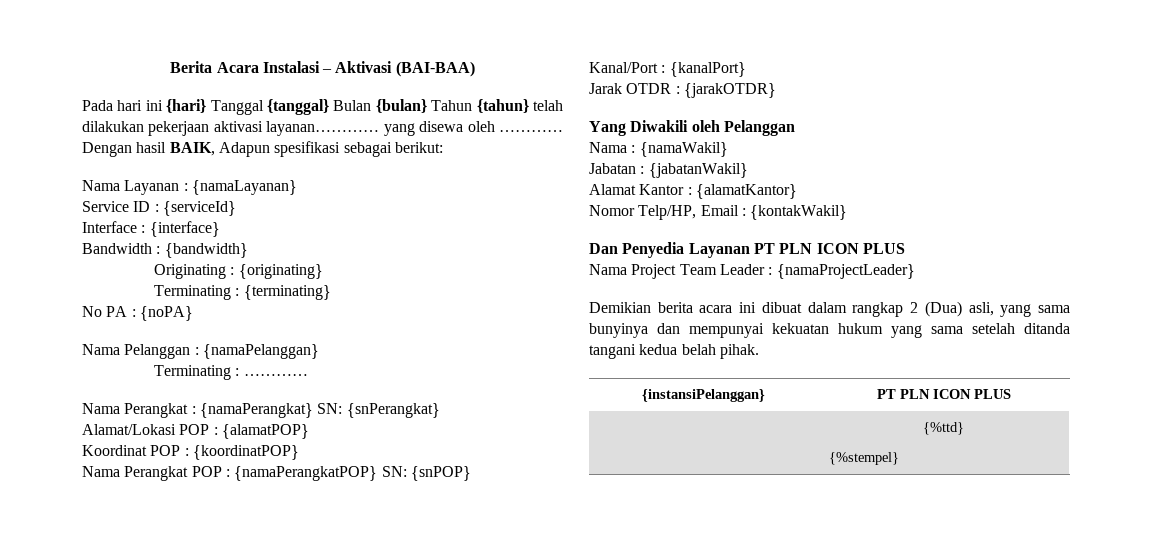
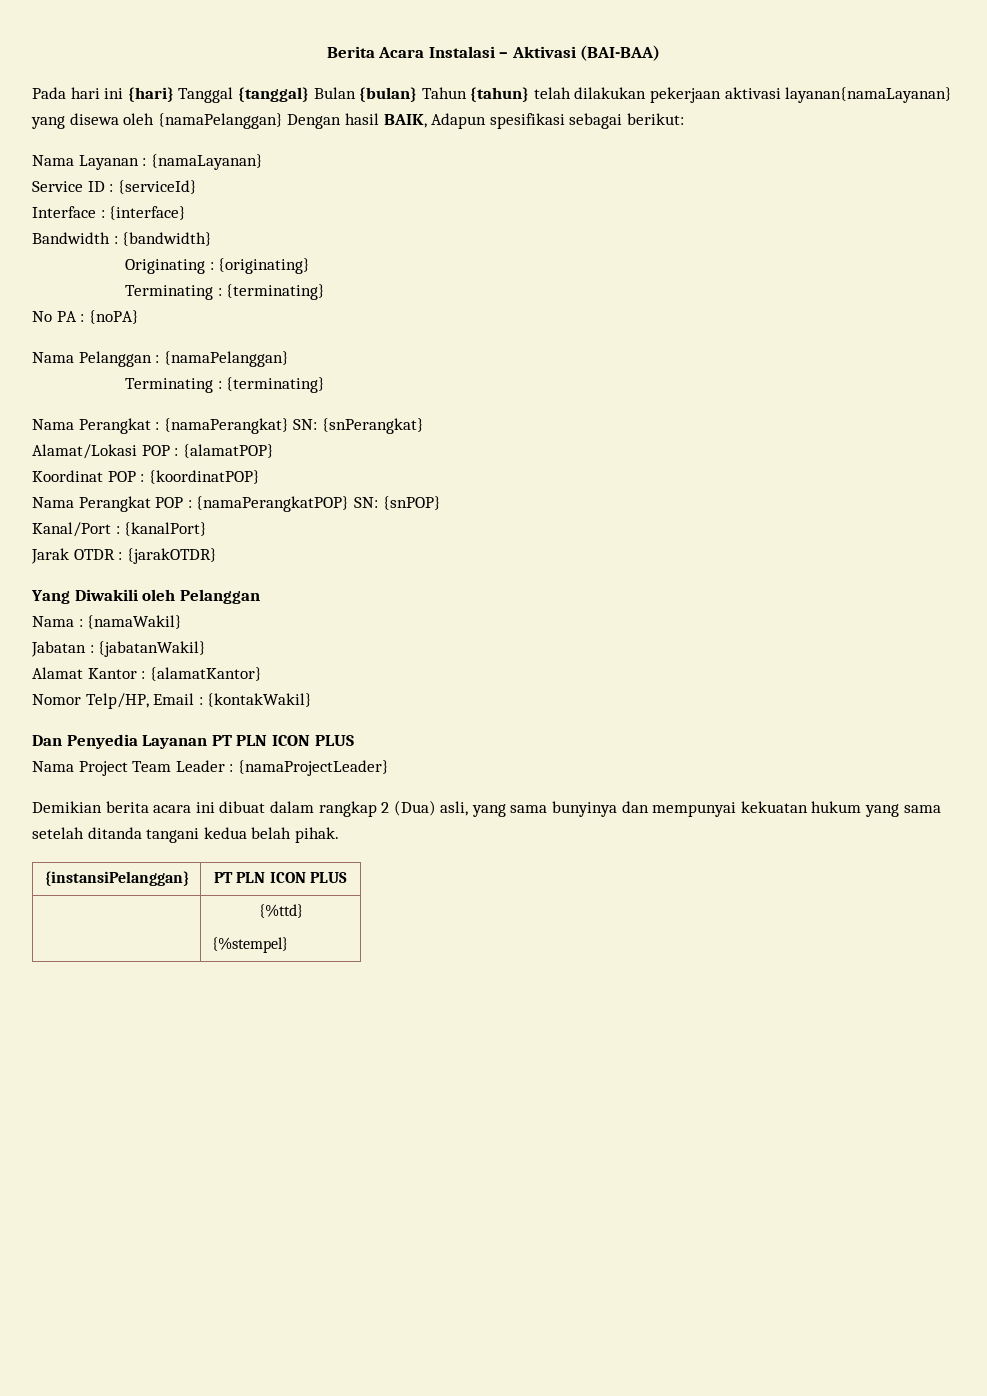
- Pada hari ini {hari} Tanggal {tanggal} Bulan {bulan} Tahun {tahun} telah dilakukan pekerjaan aktivasi layanan………… yang disewa oleh ………… Dengan hasil BAIK, Adapun spesifikasi sebagai berikut:
+ Pada hari ini {hari} Tanggal {tanggal} Bulan {bulan} Tahun {tahun} telah dilakukan pekerjaan aktivasi layanan{namaLayanan} yang disewa oleh {namaPelanggan} Dengan hasil BAIK, Adapun spesifikasi sebagai berikut:
  Nama Pelanggan : {namaPelanggan}
- Terminating : …………
+ Terminating : {terminating}

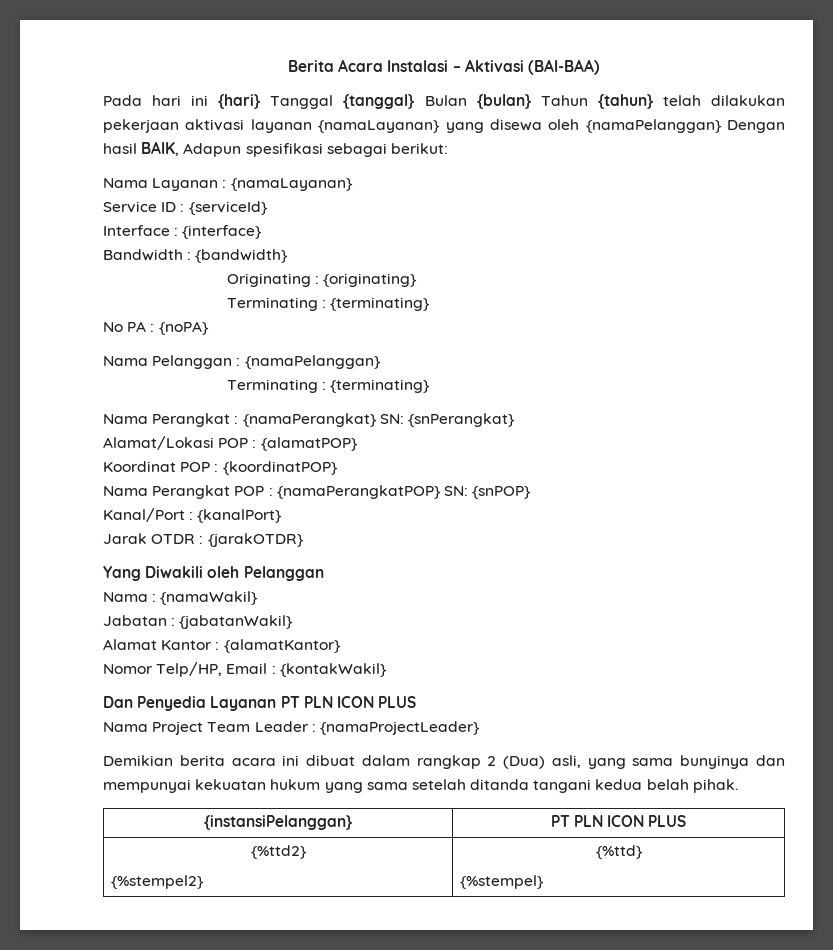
- Pada hari ini {hari} Tanggal {tanggal} Bulan {bulan} Tahun {tahun} telah dilakukan pekerjaan aktivasi layanan{namaLayanan} yang disewa oleh {namaPelanggan} Dengan hasil BAIK, Adapun spesifikasi sebagai berikut:
+ Pada hari ini {hari} Tanggal {tanggal} Bulan {bulan} Tahun {tahun} telah dilakukan pekerjaan aktivasi layanan {namaLayanan} yang disewa oleh {namaPelanggan} Dengan hasil BAIK, Adapun spesifikasi sebagai berikut:
- | {%ttd}
+ {%ttd2}
+ {%stempel2} | {%ttd}

